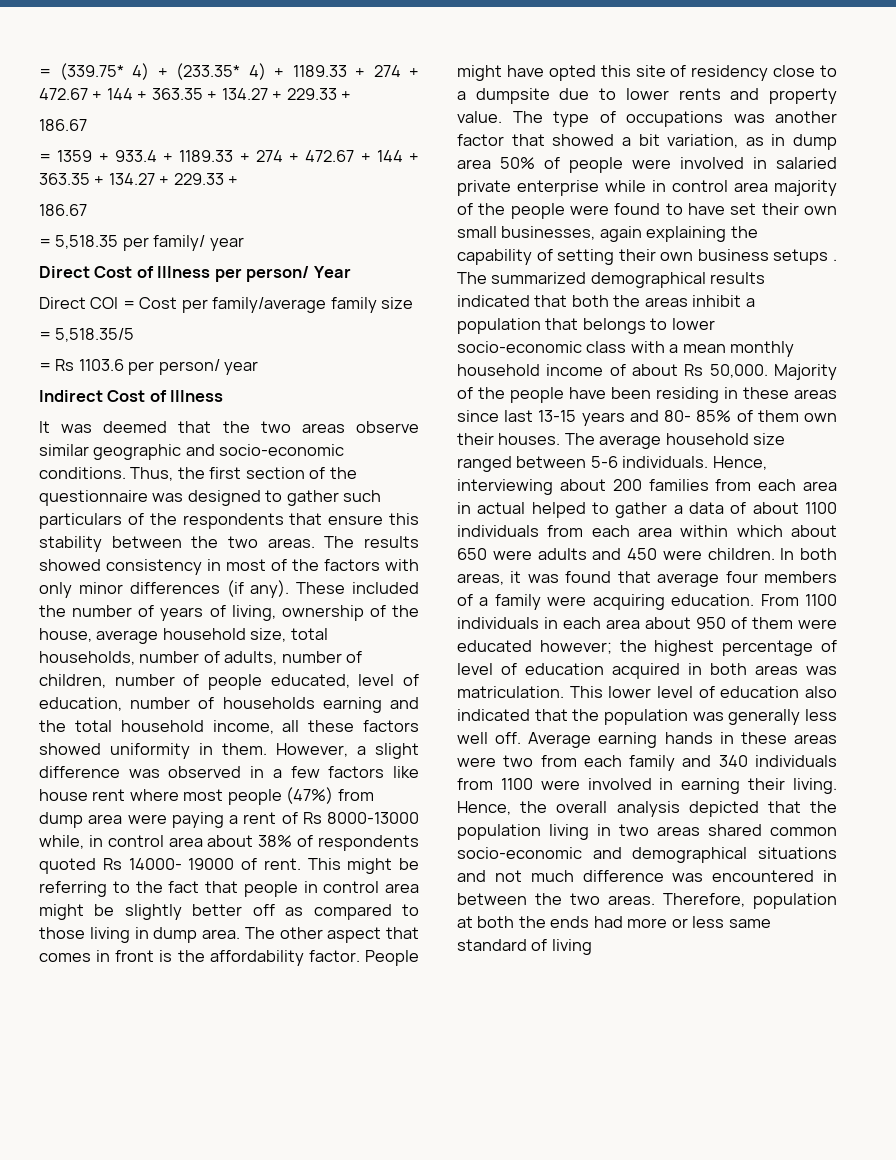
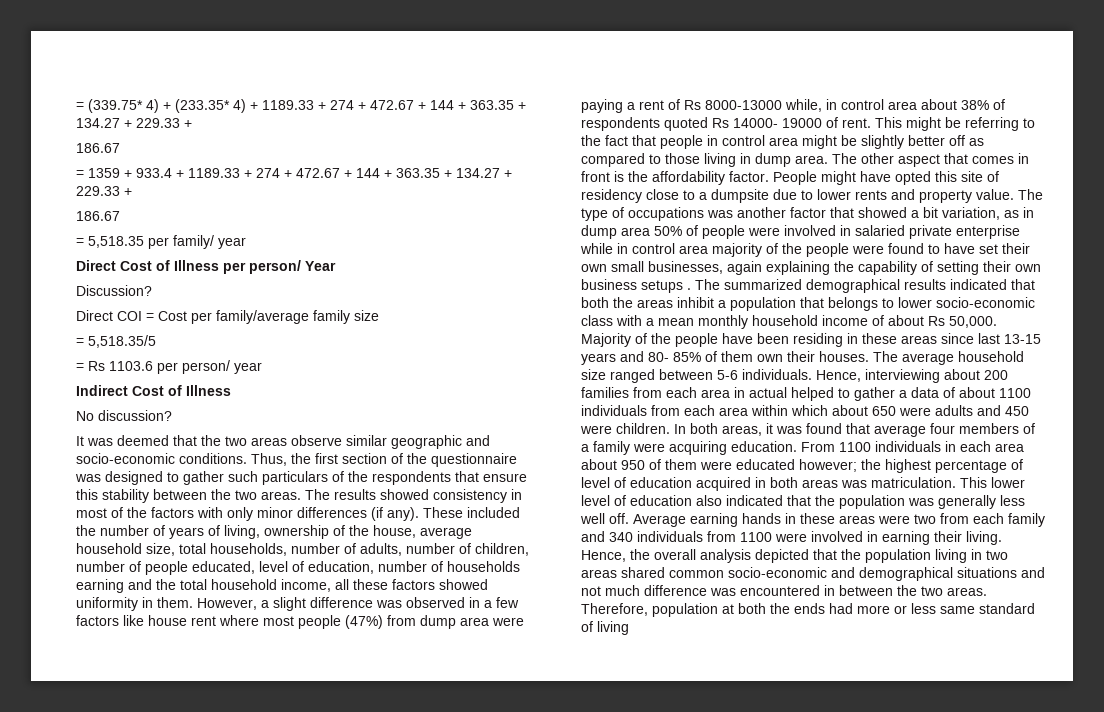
+ Discussion?
+ No discussion?

